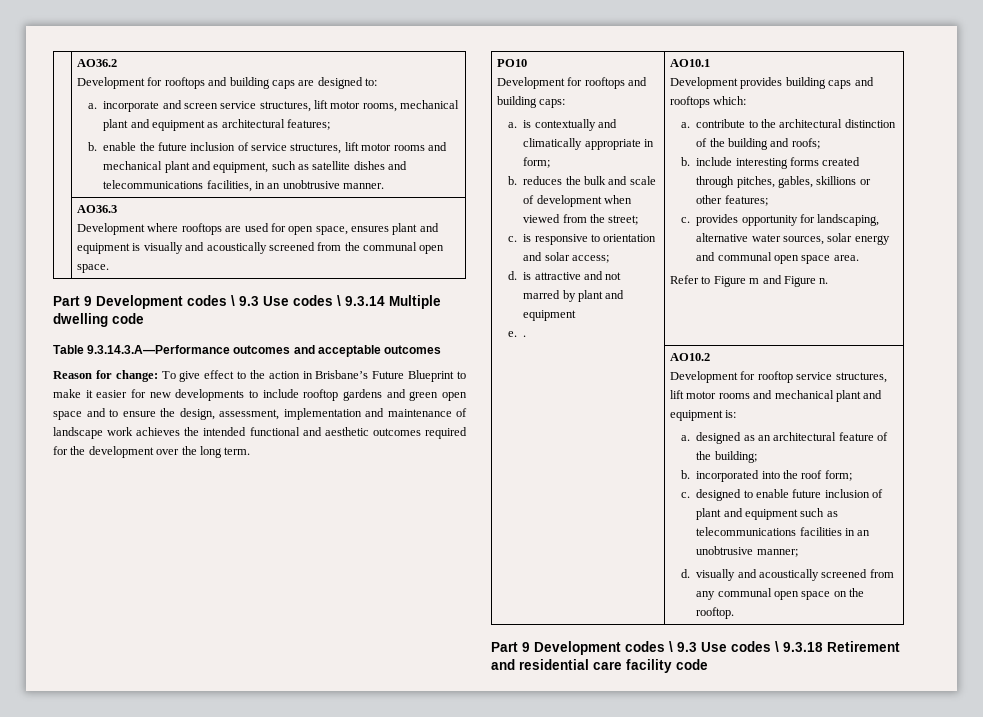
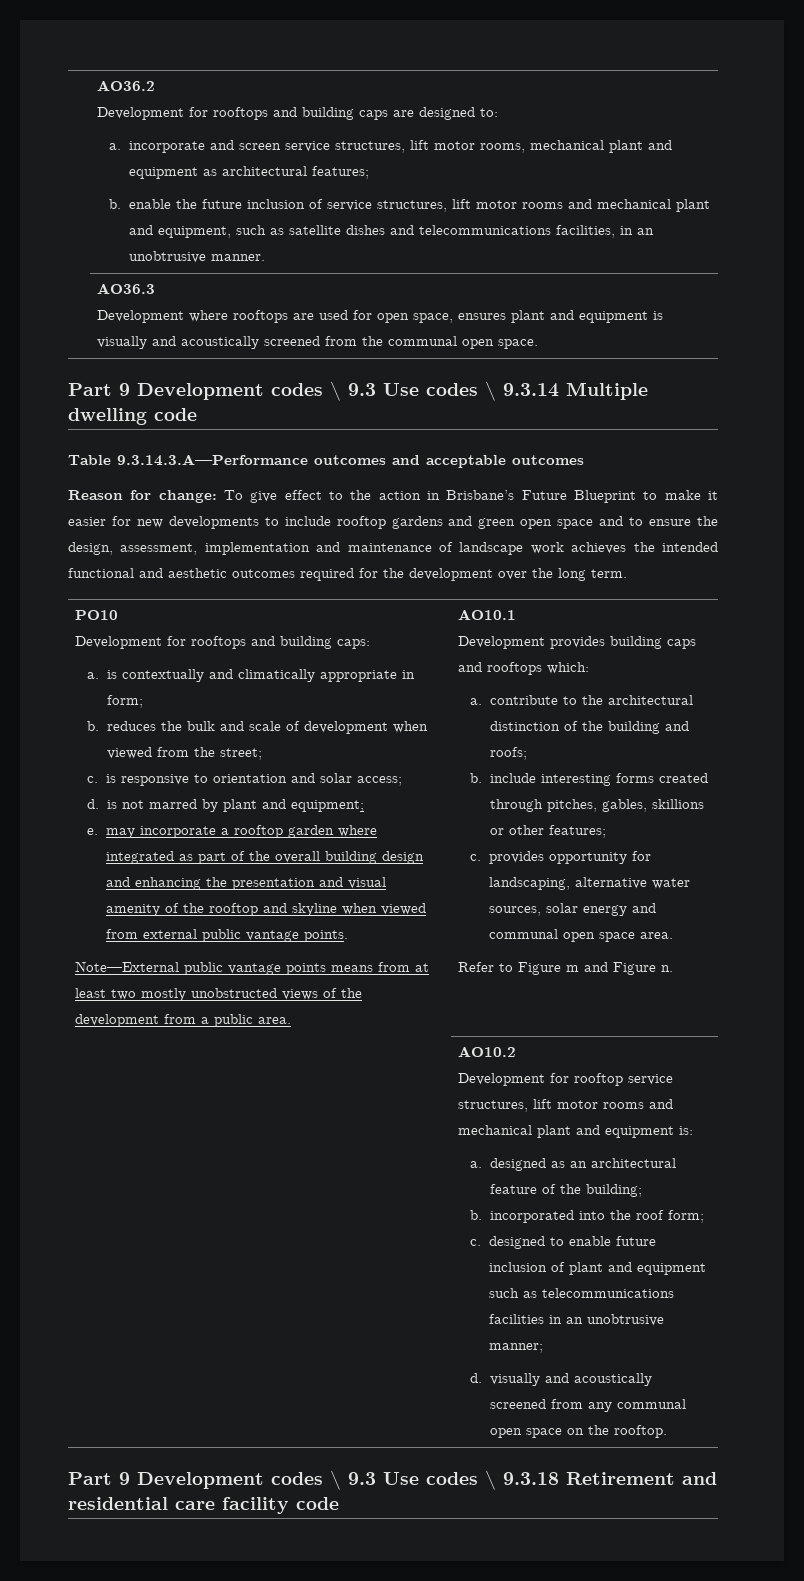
- d. is attractive and not marred by plant and equipment
+ d. is not marred by plant and equipment;
- e. .
+ e. may incorporate a rooftop garden where integrated as part of the overall building design and enhancing the presentation and visual amenity of the rooftop and skyline when viewed from external public vantage points.
+ Note—External public vantage points means from at least two mostly unobstructed views of the development from a public area.

